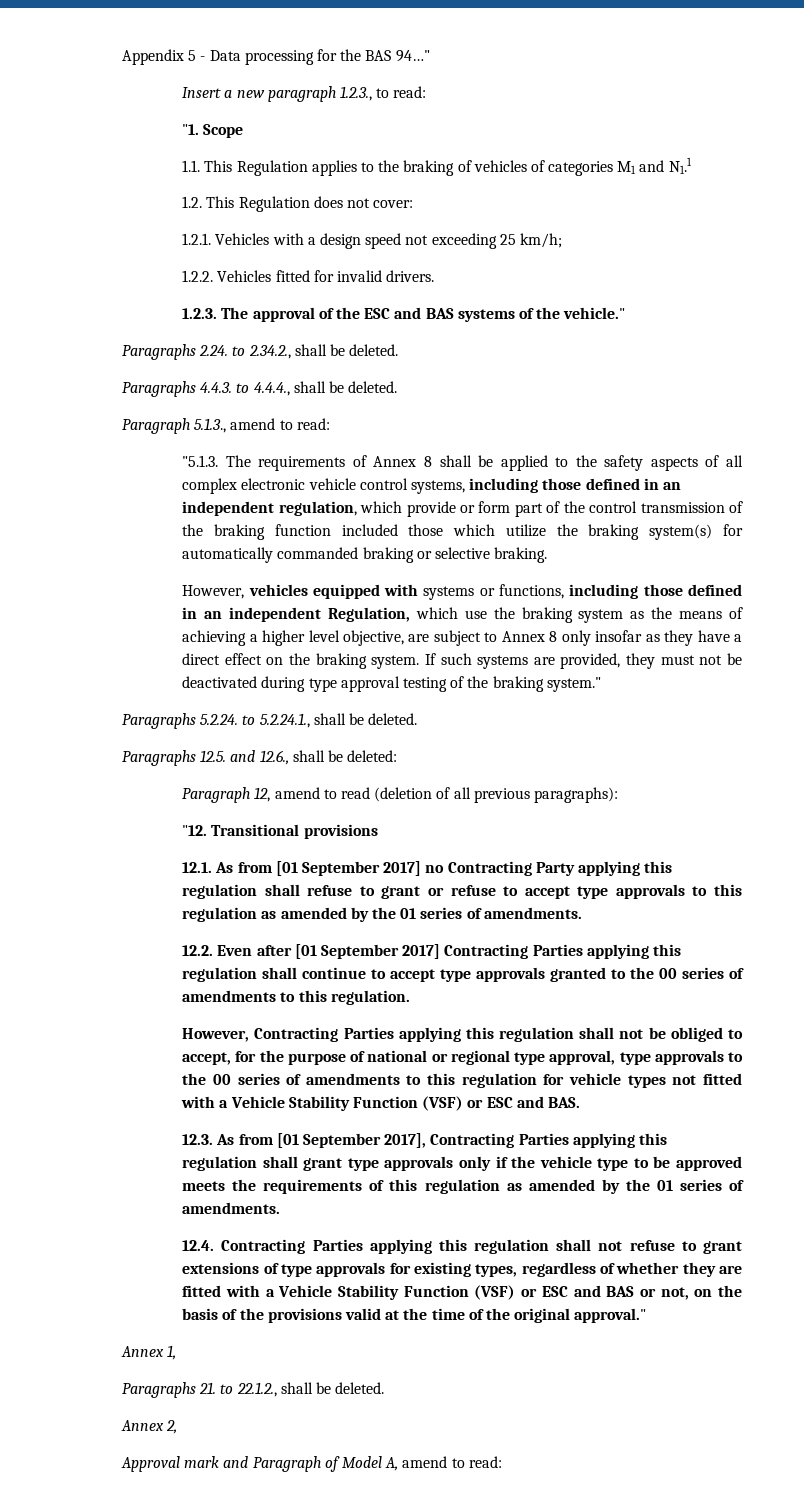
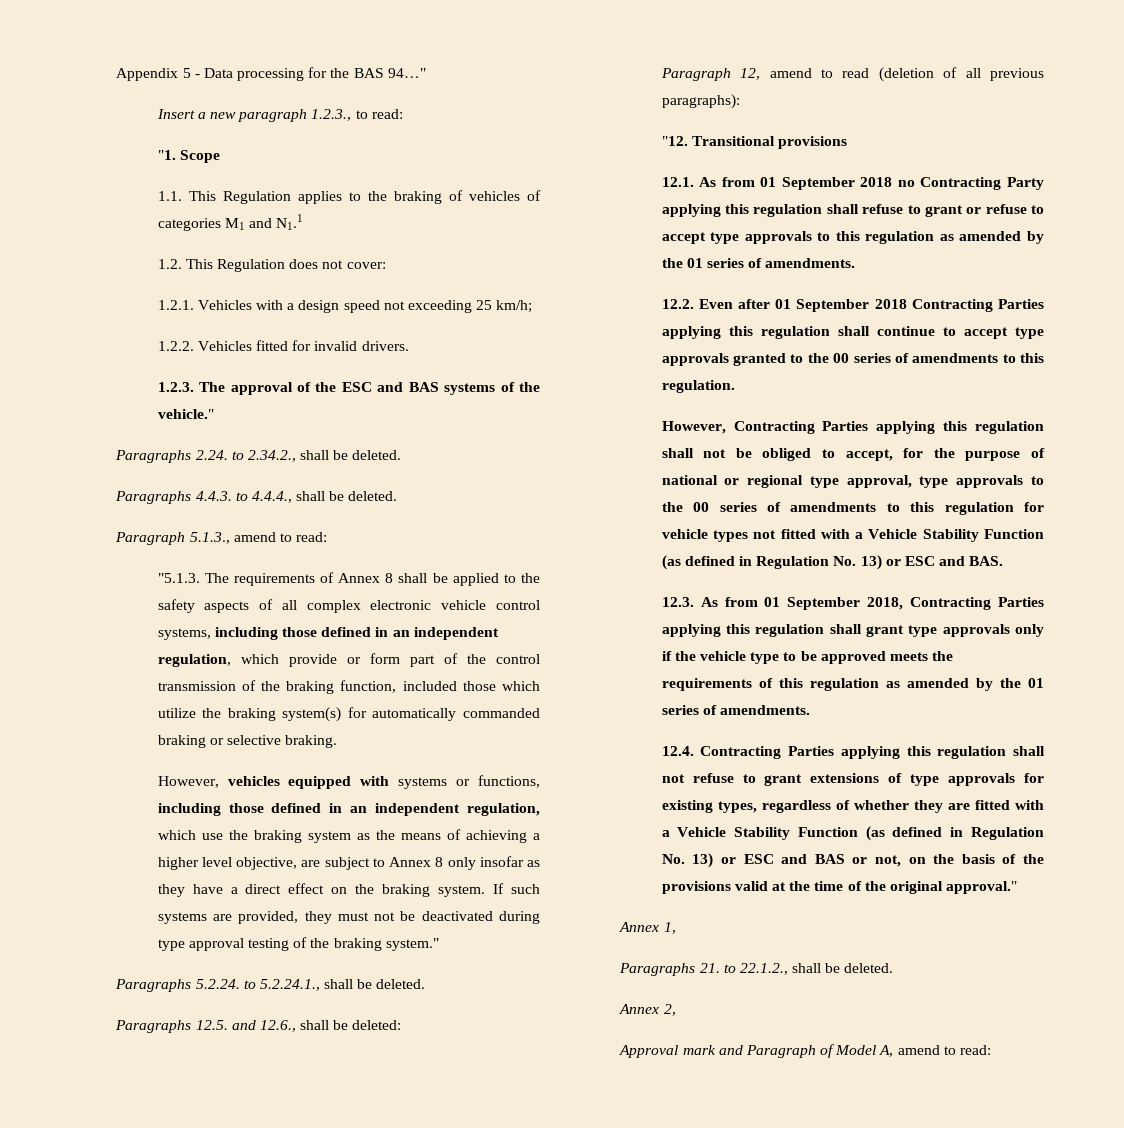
- "5.1.3. The requirements of Annex 8 shall be applied to the safety aspects of all complex electronic vehicle control systems, including those defined in an independent regulation, which provide or form part of the control transmission of the braking function included those which utilize the braking system(s) for automatically commanded braking or selective braking.
+ "5.1.3. The requirements of Annex 8 shall be applied to the safety aspects of all complex electronic vehicle control systems, including those defined in an independent regulation, which provide or form part of the control transmission of the braking function, included those which utilize the braking system(s) for automatically commanded braking or selective braking.
- However, vehicles equipped with systems or functions, including those defined in an independent Regulation, which use the braking system as the means of achieving a higher level objective, are subject to Annex 8 only insofar as they have a direct effect on the braking system.
+ However, vehicles equipped with systems or functions, including those defined in an independent regulation, which use the braking system as the means of achieving a higher level objective, are subject to Annex 8 only insofar as they have a direct effect on the braking system.
- 12.1. As from [01 September 2017] no Contracting Party applying this regulation shall refuse to grant or refuse to accept type approvals to this regulation as amended by the 01 series of amendments.
+ 12.1. As from 01 September 2018 no Contracting Party applying this regulation shall refuse to grant or refuse to accept type approvals to this regulation as amended by the 01 series of amendments.
- 12.2. Even after [01 September 2017] Contracting Parties applying this regulation shall continue to accept type approvals granted to the 00 series of amendments to this regulation.
+ 12.2. Even after 01 September 2018 Contracting Parties applying this regulation shall continue to accept type approvals granted to the 00 series of amendments to this regulation.
- However, Contracting Parties applying this regulation shall not be obliged to accept, for the purpose of national or regional type approval, type approvals to the 00 series of amendments to this regulation for vehicle types not fitted with a Vehicle Stability Function (VSF) or ESC and BAS.
+ However, Contracting Parties applying this regulation shall not be obliged to accept, for the purpose of national or regional type approval, type approvals to the 00 series of amendments to this regulation for vehicle types not fitted with a Vehicle Stability Function (as defined in Regulation No. 13) or ESC and BAS.
- 12.3. As from [01 September 2017], Contracting Parties applying this regulation shall grant type approvals only if the vehicle type to be approved meets the requirements of this regulation as amended by the 01 series of amendments.
+ 12.3. As from 01 September 2018, Contracting Parties applying this regulation shall grant type approvals only if the vehicle type to be approved meets the requirements of this regulation as amended by the 01 series of amendments.
- 12.4. Contracting Parties applying this regulation shall not refuse to grant extensions of type approvals for existing types, regardless of whether they are fitted with a Vehicle Stability Function (VSF) or ESC and BAS or not, on the basis of the provisions valid at the time of the original approval."
+ 12.4. Contracting Parties applying this regulation shall not refuse to grant extensions of type approvals for existing types, regardless of whether they are fitted with a Vehicle Stability Function (as defined in Regulation No. 13) or ESC and BAS or not, on the basis of the provisions valid at the time of the original approval."

